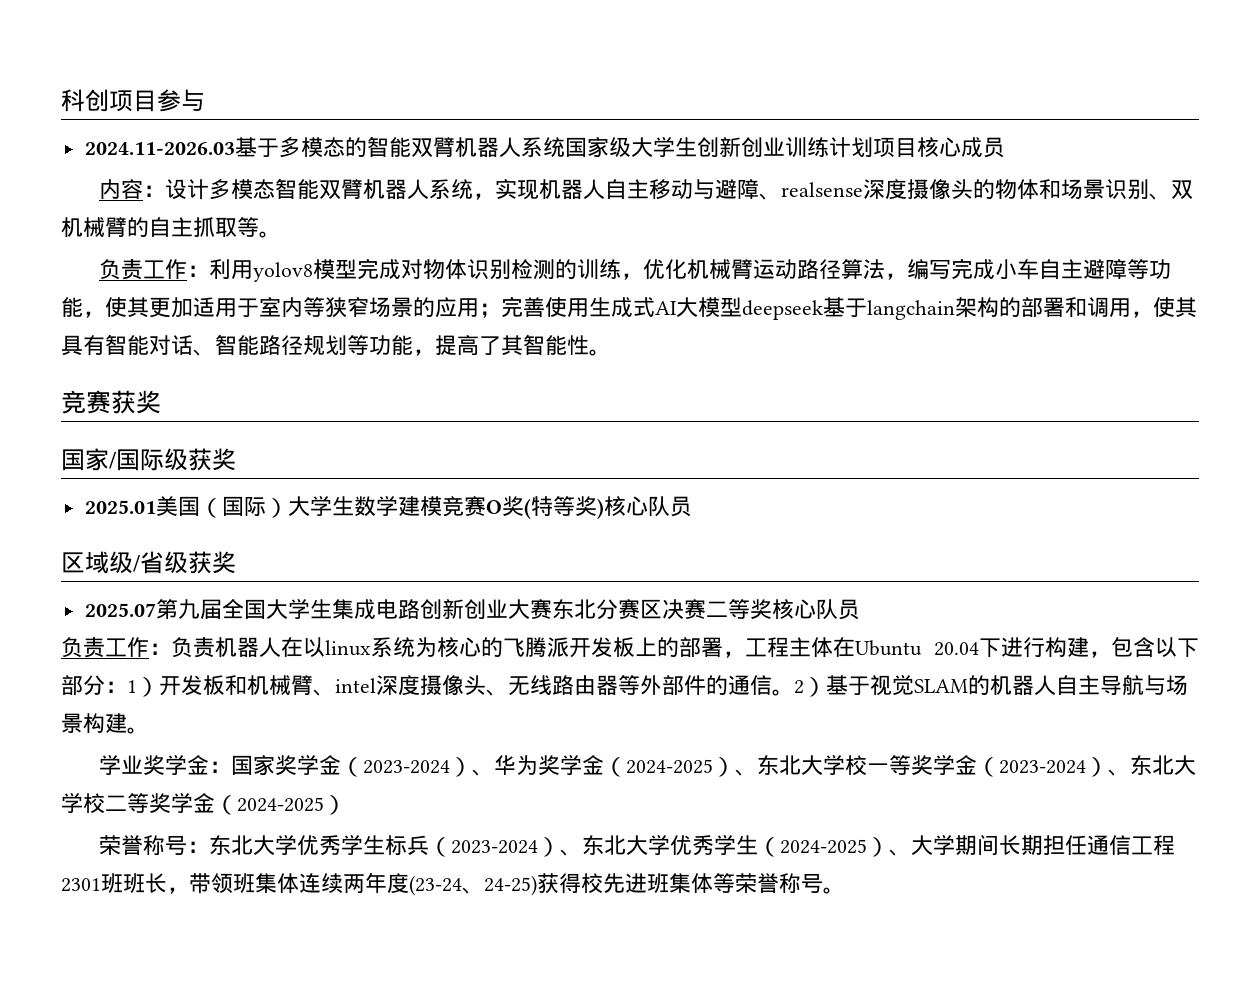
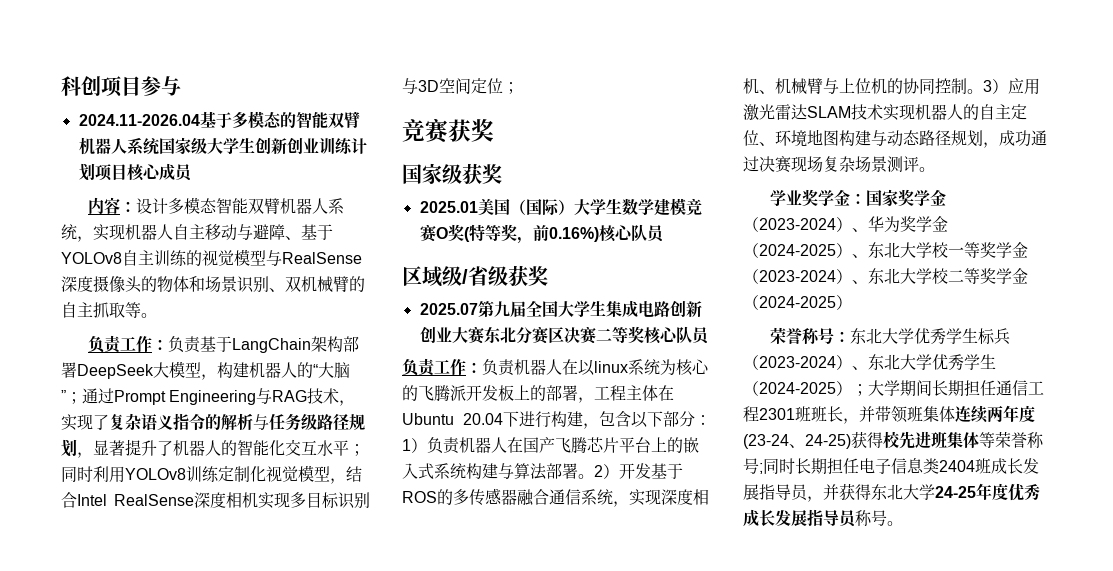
- 2024.11-2026.03基于多模态的智能双臂机器人系统国家级大学生创新创业训练计划项目核心成员
+ 2024.11-2026.04基于多模态的智能双臂机器人系统国家级大学生创新创业训练计划项目核心成员
- 内容：设计多模态智能双臂机器人系统，实现机器人自主移动与避障、realsense深度摄像头的物体和场景识别、双机械臂的自主抓取等。
+ 内容：设计多模态智能双臂机器人系统，实现机器人自主移动与避障、基于YOLOv8自主训练的视觉模型与RealSense深度摄像头的物体和场景识别、双机械臂的自主抓取等。
- 负责工作：利用yolov8模型完成对物体识别检测的训练，优化机械臂运动路径算法，编写完成小车自主避障等功能，使其更加适用于室内等狭窄场景的应用；完善使用生成式AI大模型deepseek基于langchain架构的部署和调用，使其具有智能对话、智能路径规划等功能，提高了其智能性。
+ 负责工作：负责基于LangChain架构部署DeepSeek大模型，构建机器人的“大脑”；通过Prompt Engineering与RAG技术，实现了复杂语义指令的解析与任务级路径规划，显著提升了机器人的智能化交互水平；同时利用YOLOv8训练定制化视觉模型，结合Intel RealSense深度相机实现多目标识别与3D空间定位；
- 国家/国际级获奖
+ 国家级获奖
- 2025.01美国（国际）大学生数学建模竞赛O奖(特等奖)核心队员
+ 2025.01美国（国际）大学生数学建模竞赛O奖(特等奖，前0.16%)核心队员
- 负责工作：负责机器人在以linux系统为核心的飞腾派开发板上的部署，工程主体在Ubuntu 20.04下进行构建，包含以下部分：1）开发板和机械臂、intel深度摄像头、无线路由器等外部件的通信。2）基于视觉SLAM的机器人自主导航与场景构建。
+ 负责工作：负责机器人在以linux系统为核心的飞腾派开发板上的部署，工程主体在Ubuntu 20.04下进行构建，包含以下部分：1）负责机器人在国产飞腾芯片平台上的嵌入式系统构建与算法部署。2）开发基于ROS的多传感器融合通信系统，实现深度相机、机械臂与上位机的协同控制。3）应用激光雷达SLAM技术实现机器人的自主定位、环境地图构建与动态路径规划，成功通过决赛现场复杂场景测评。
- 荣誉称号：东北大学优秀学生标兵（2023-2024）、东北大学优秀学生（2024-2025）、大学期间长期担任通信工程2301班班长，带领班集体连续两年度(23-24、24-25)获得校先进班集体等荣誉称号。
+ 荣誉称号：东北大学优秀学生标兵（2023-2024）、东北大学优秀学生（2024-2025）；大学期间长期担任通信工程2301班班长，并带领班集体连续两年度(23-24、24-25)获得校先进班集体等荣誉称号;同时长期担任电子信息类2404班成长发展指导员，并获得东北大学24-25年度优秀成长发展指导员称号。

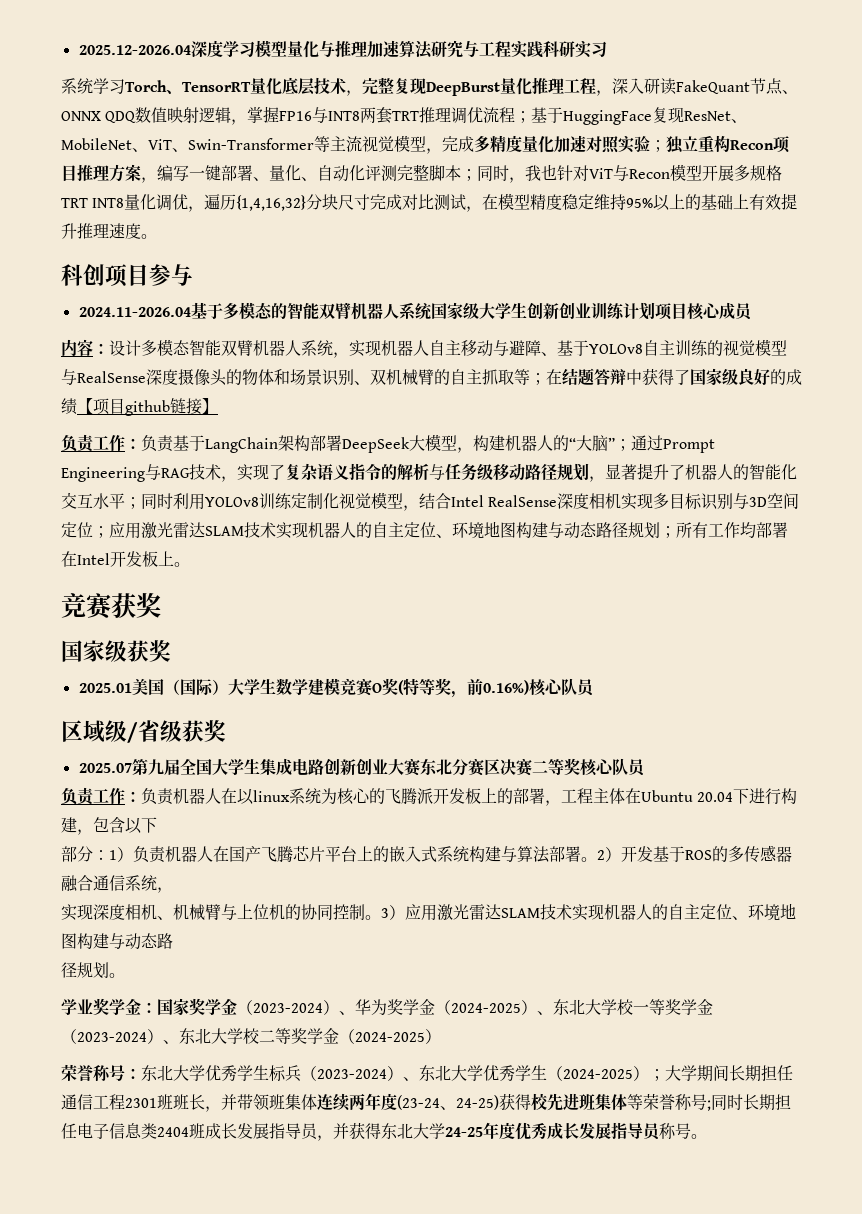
+ 2025.12-2026.04深度学习模型量化与推理加速算法研究与工程实践科研实习
+ 系统学习Torch、TensorRT量化底层技术，完整复现DeepBurst量化推理工程，深入研读FakeQuant节点、ONNX QDQ数值映射逻辑，掌握FP16与INT8两套TRT推理调优流程；基于HuggingFace复现ResNet、MobileNet、ViT、Swin-Transformer等主流视觉模型，完成多精度量化加速对照实验；独立重构Recon项目推理方案，编写一键部署、量化、自动化评测完整脚本；同时，我也针对ViT与Recon模型开展多规格TRT INT8量化调优，遍历{1,4,16,32}分块尺寸完成对比测试，在模型精度稳定维持95%以上的基础上有效提升推理速度。
- 内容：设计多模态智能双臂机器人系统，实现机器人自主移动与避障、基于YOLOv8自主训练的视觉模型与RealSense深度摄像头的物体和场景识别、双机械臂的自主抓取等。
+ 内容：设计多模态智能双臂机器人系统，实现机器人自主移动与避障、基于YOLOv8自主训练的视觉模型与RealSense深度摄像头的物体和场景识别、双机械臂的自主抓取等；在结题答辩中获得了国家级良好的成绩【项目github链接】
- 通过Prompt Engineering与RAG技术，实现了复杂语义指令的解析与任务级路径规划，显著提升了机器人的智能化交互水平；
+ 通过Prompt Engineering与RAG技术，实现了复杂语义指令的解析与任务级移动路径规划，显著提升了机器人的智能化交互水平；
+ 应用激光雷达SLAM技术实现机器人的自主定位、环境地图构建与动态路径规划；所有工作均部署在Intel开发板上。
- 负责工作：负责机器人在以linux系统为核心的飞腾派开发板上的部署，工程主体在Ubuntu 20.04下进行构建，包含以下部分：1）负责机器人在国产飞腾芯片平台上的嵌入式系统构建与算法部署。
+ 负责工作：负责机器人在以linux系统为核心的飞腾派开发板上的部署，工程主体在Ubuntu 20.04下进行构建，包含以下
+ 部分：1）负责机器人在国产飞腾芯片平台上的嵌入式系统构建与算法部署。
- 2）开发基于ROS的多传感器融合通信系统，实现深度相机、机械臂与上位机的协同控制。
+ 2）开发基于ROS的多传感器融合通信系统，
+ 实现深度相机、机械臂与上位机的协同控制。
- 3）应用激光雷达SLAM技术实现机器人的自主定位、环境地图构建与动态路径规划，成功通过决赛现场复杂场景测评。
+ 3）应用激光雷达SLAM技术实现机器人的自主定位、环境地图构建与动态路
+ 径规划。

